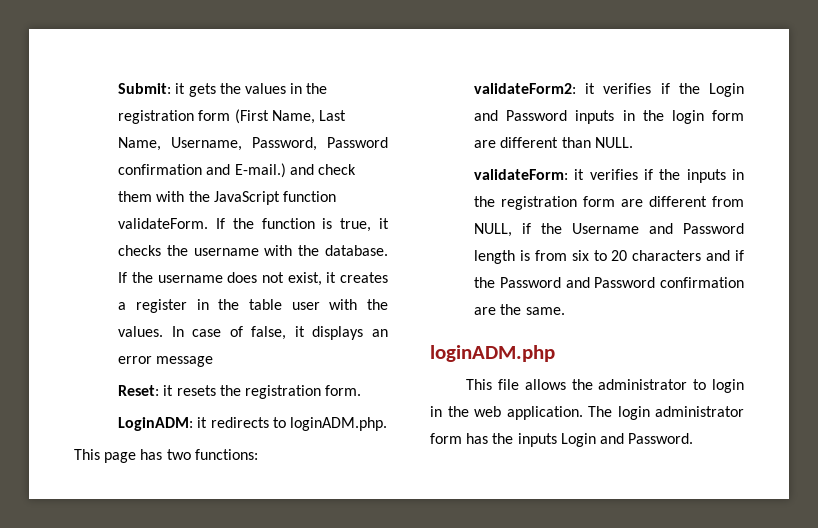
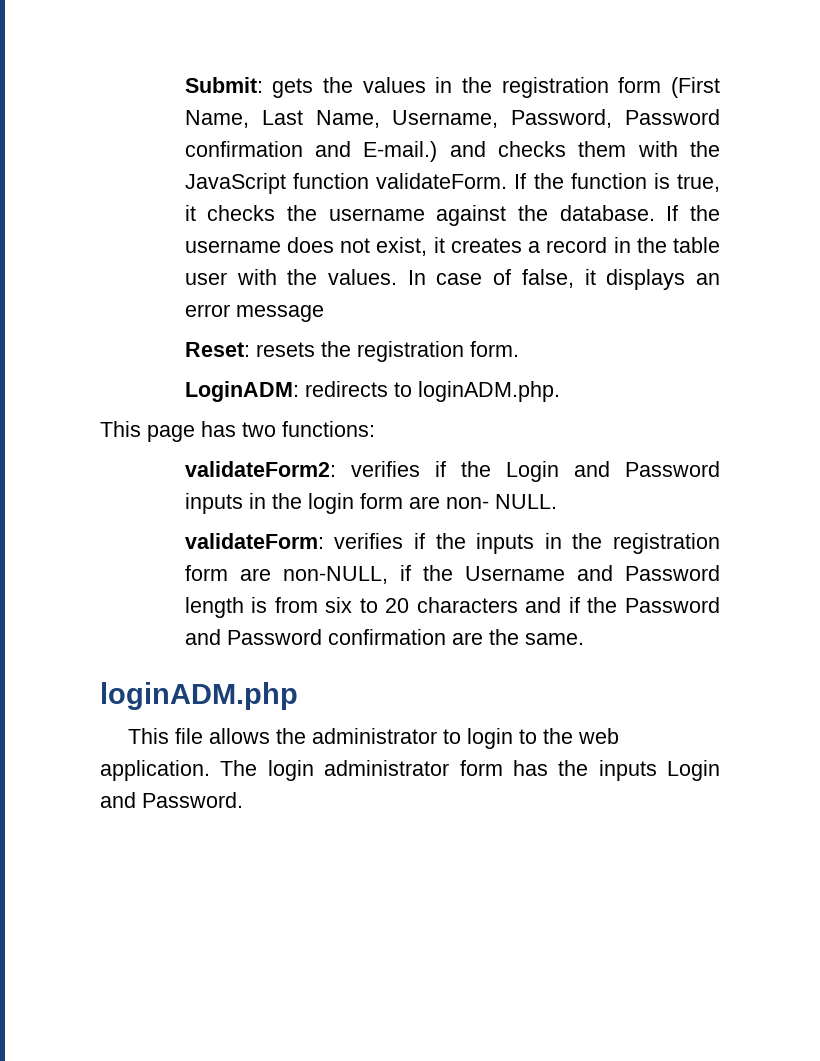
- Submit: it gets the values in the registration form (First Name, Last Name, Username, Password, Password confirmation and E-mail.) and check them with the JavaScript function validateForm.
+ Submit: gets the values in the registration form (First Name, Last Name, Username, Password, Password confirmation and E-mail.) and checks them with the JavaScript function validateForm.
- If the function is true, it checks the username with the database.
+ If the function is true, it checks the username against the database.
- If the username does not exist, it creates a register in the table user with the values.
+ If the username does not exist, it creates a record in the table user with the values.
- Reset: it resets the registration form.
+ Reset: resets the registration form.
- LoginADM: it redirects to loginADM.php.
+ LoginADM: redirects to loginADM.php.
- validateForm2: it verifies if the Login and Password inputs in the login form are different than NULL.
+ validateForm2: verifies if the Login and Password inputs in the login form are non- NULL.
- validateForm: it verifies if the inputs in the registration form are different from NULL, if the Username and Password length is from six to 20 characters and if the Password and Password confirmation are the same.
+ validateForm: verifies if the inputs in the registration form are non-NULL, if the Username and Password length is from six to 20 characters and if the Password and Password confirmation are the same.
- This file allows the administrator to login in the web application.
+ This file allows the administrator to login to the web application.

